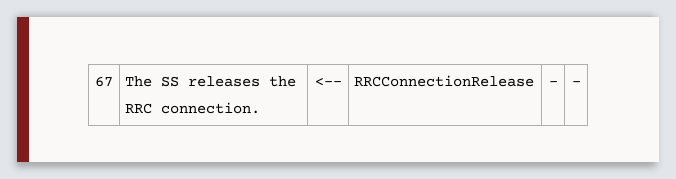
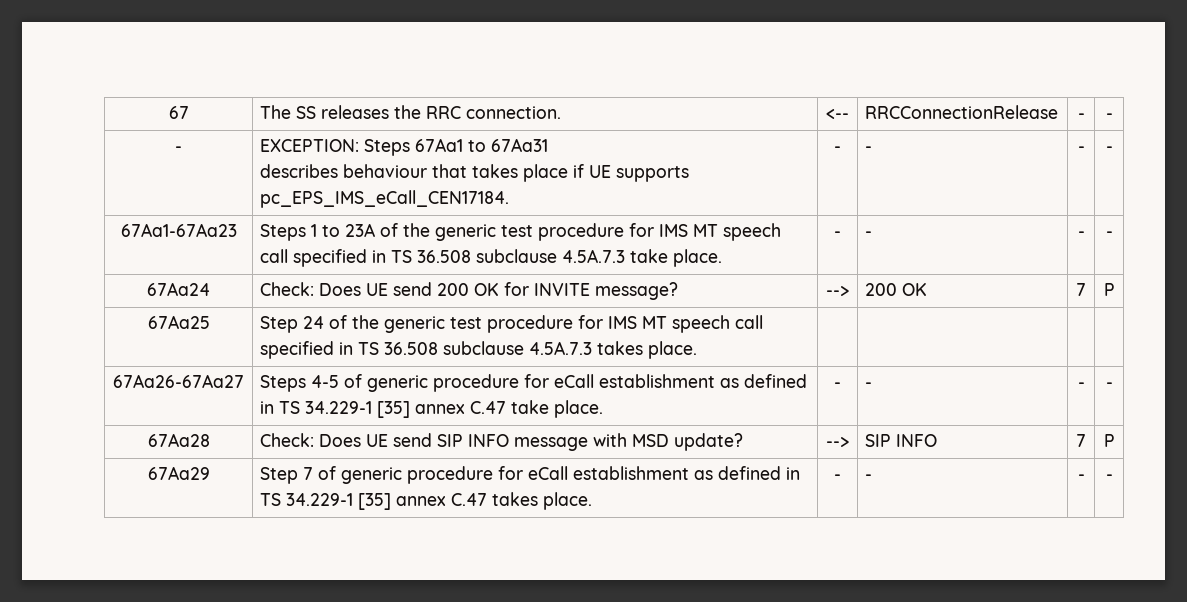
+ - | EXCEPTION: Steps 67Aa1 to 67Aa31
+ describes behaviour that takes place if UE supports pc_EPS_IMS_eCall_CEN17184. | - | - | - | -
+ 67Aa1-67Aa23 | Steps 1 to 23A of the generic test procedure for IMS MT speech call specified in TS 36.508 subclause 4.5A.7.3 take place. | - | - | - | -
+ 67Aa24 | Check: Does UE send 200 OK for INVITE message? | --> | 200 OK | 7 | P
+ 67Aa25 | Step 24 of the generic test procedure for IMS MT speech call specified in TS 36.508 subclause 4.5A.7.3 takes place. | | | |
+ 67Aa26-67Aa27 | Steps 4-5 of generic procedure for eCall establishment as defined in TS 34.229-1 [35] annex C.47 take place. | - | - | - | -
+ 67Aa28 | Check: Does UE send SIP INFO message with MSD update? | --> | SIP INFO | 7 | P
+ 67Aa29 | Step 7 of generic procedure for eCall establishment as defined in TS 34.229-1 [35] annex C.47 takes place. | - | - | - | -

